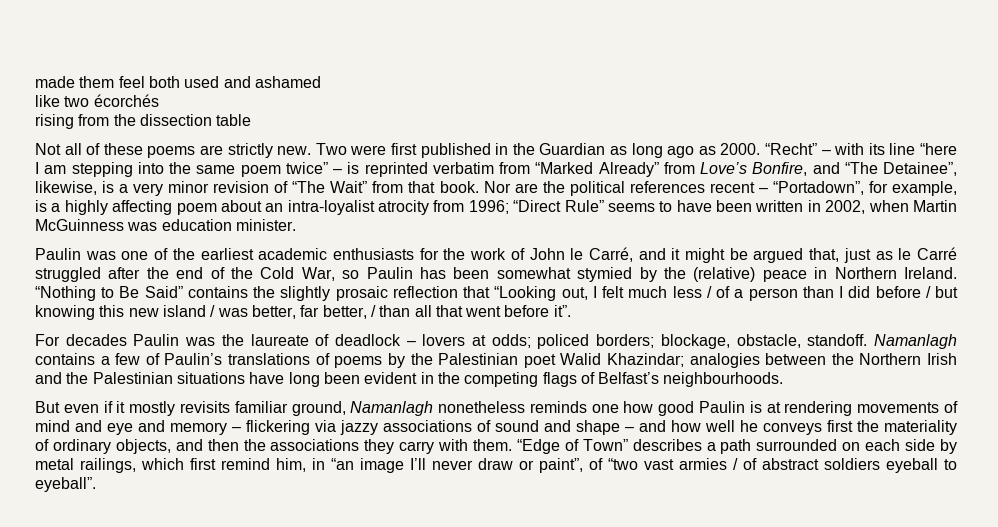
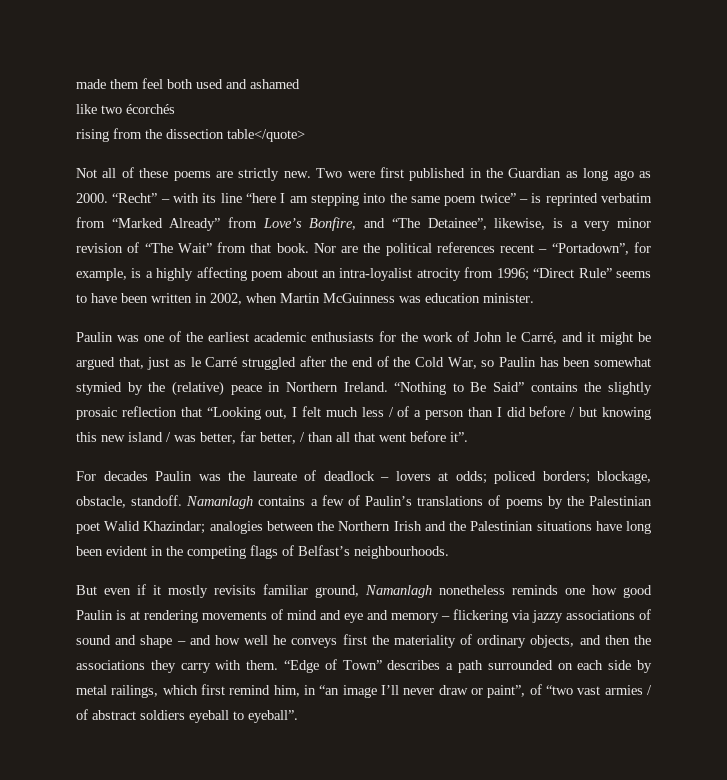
- rising from the dissection table
+ rising from the dissection table</quote>

